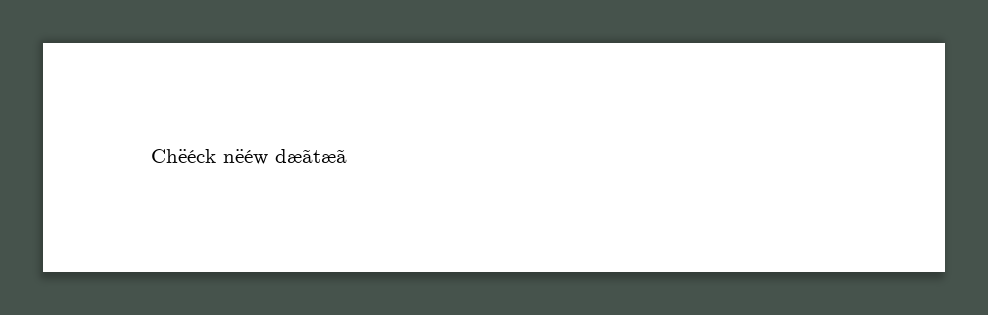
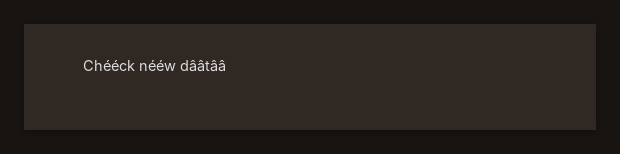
- Chëéck nëéw dæãtæã
+ Chééck nééw dââtââ

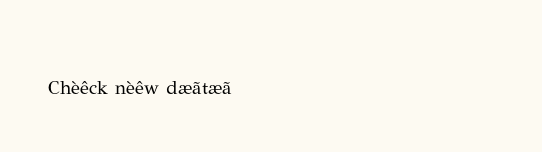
- Chééck nééw dââtââ
+ Chèêck nèêw dæãtæã

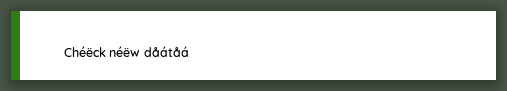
- Chèêck nèêw dæãtæã
+ Chéëck néëw dåátåá

